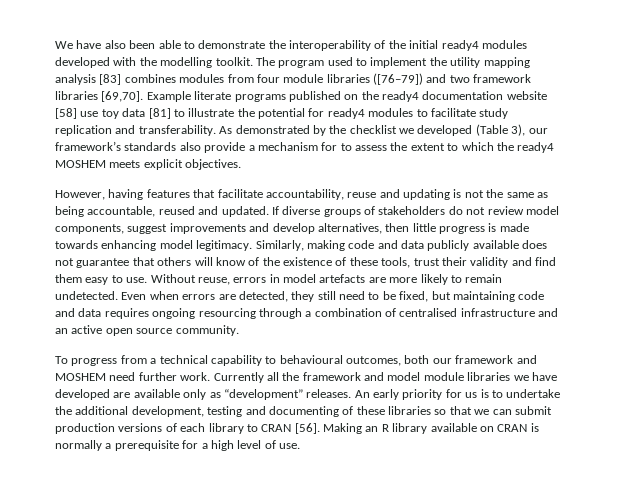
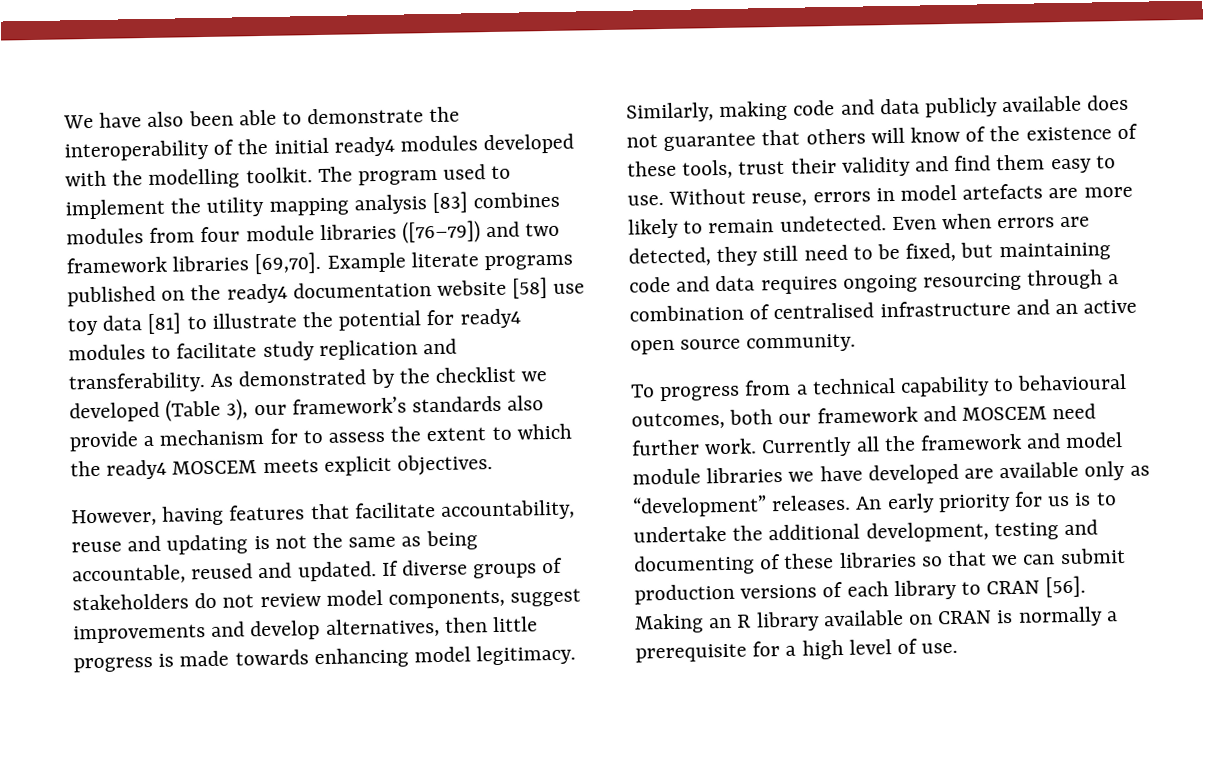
- As demonstrated by the checklist we developed (Table 3), our framework’s standards also provide a mechanism for to assess the extent to which the ready4 MOSHEM meets explicit objectives.
+ As demonstrated by the checklist we developed (Table 3), our framework’s standards also provide a mechanism for to assess the extent to which the ready4 MOSCEM meets explicit objectives.
- To progress from a technical capability to behavioural outcomes, both our framework and MOSHEM need further work.
+ To progress from a technical capability to behavioural outcomes, both our framework and MOSCEM need further work.

